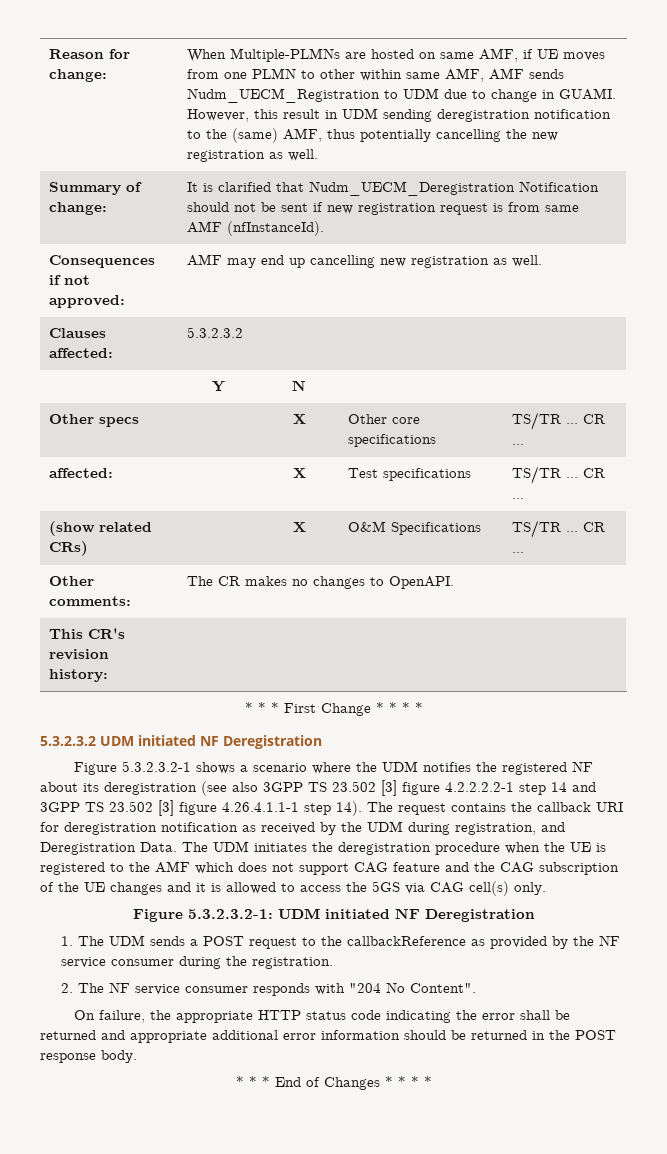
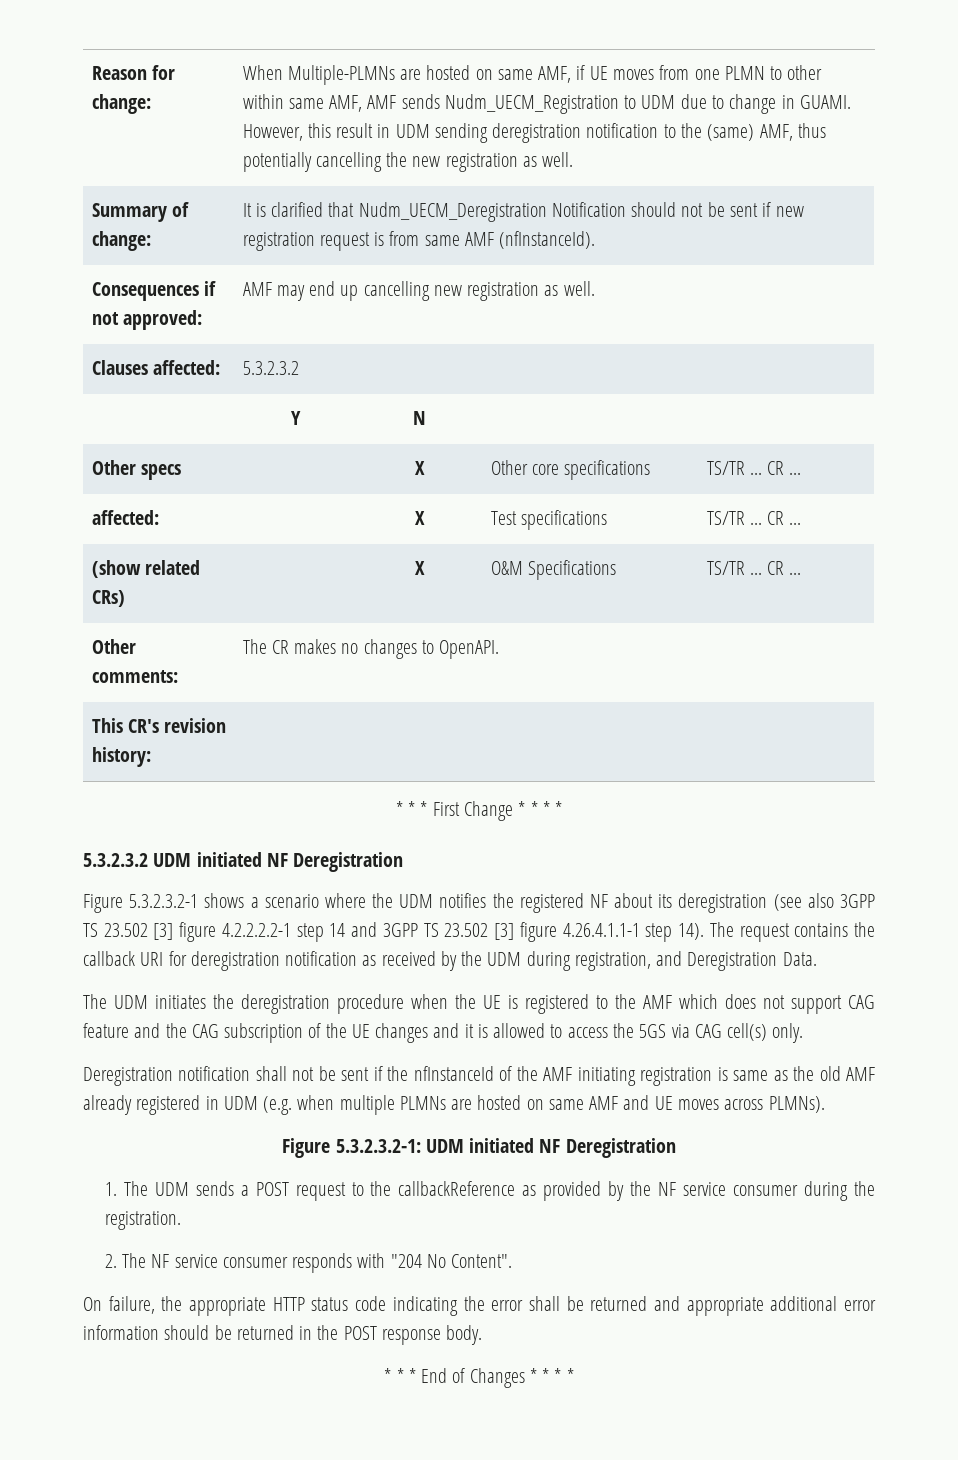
- The request contains the callback URI for deregistration notification as received by the UDM during registration, and Deregistration Data. The UDM initiates the deregistration procedure when the UE is registered to the AMF which does not support CAG feature and the CAG subscription of the UE changes and it is allowed to access the 5GS via CAG cell(s) only.
+ The request contains the callback URI for deregistration notification as received by the UDM during registration, and Deregistration Data.
+ The UDM initiates the deregistration procedure when the UE is registered to the AMF which does not support CAG feature and the CAG subscription of the UE changes and it is allowed to access the 5GS via CAG cell(s) only.
+ Deregistration notification shall not be sent if the nfInstanceId of the AMF initiating registration is same as the old AMF already registered in UDM (e.g. when multiple PLMNs are hosted on same AMF and UE moves across PLMNs).

